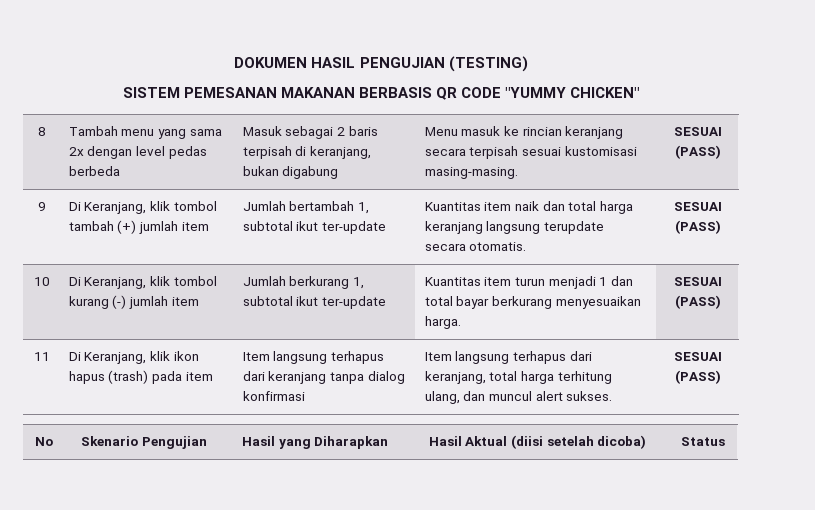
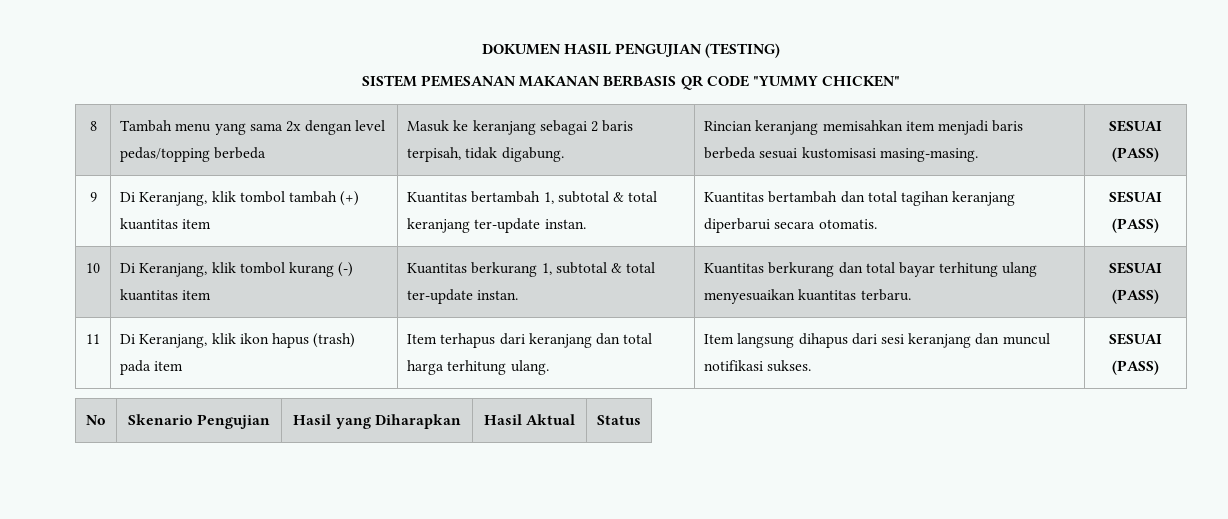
- 8 | Tambah menu yang sama 2x dengan level pedas berbeda | Masuk sebagai 2 baris terpisah di keranjang, bukan digabung | Menu masuk ke rincian keranjang secara terpisah sesuai kustomisasi masing-masing. | SESUAI (PASS)
+ 8 | Tambah menu yang sama 2x dengan level pedas/topping berbeda | Masuk ke keranjang sebagai 2 baris terpisah, tidak digabung. | Rincian keranjang memisahkan item menjadi baris berbeda sesuai kustomisasi masing-masing. | SESUAI (PASS)
- 9 | Di Keranjang, klik tombol tambah (+) jumlah item | Jumlah bertambah 1, subtotal ikut ter-update | Kuantitas item naik dan total harga keranjang langsung terupdate secara otomatis. | SESUAI (PASS)
+ 9 | Di Keranjang, klik tombol tambah (+) kuantitas item | Kuantitas bertambah 1, subtotal & total keranjang ter-update instan. | Kuantitas bertambah dan total tagihan keranjang diperbarui secara otomatis. | SESUAI (PASS)
- 10 | Di Keranjang, klik tombol kurang (-) jumlah item | Jumlah berkurang 1, subtotal ikut ter-update | Kuantitas item turun menjadi 1 dan total bayar berkurang menyesuaikan harga. | SESUAI (PASS)
+ 10 | Di Keranjang, klik tombol kurang (-) kuantitas item | Kuantitas berkurang 1, subtotal & total ter-update instan. | Kuantitas berkurang dan total bayar terhitung ulang menyesuaikan kuantitas terbaru. | SESUAI (PASS)
- 11 | Di Keranjang, klik ikon hapus (trash) pada item | Item langsung terhapus dari keranjang tanpa dialog konfirmasi | Item langsung terhapus dari keranjang, total harga terhitung ulang, dan muncul alert sukses. | SESUAI (PASS)
+ 11 | Di Keranjang, klik ikon hapus (trash) pada item | Item terhapus dari keranjang dan total harga terhitung ulang. | Item langsung dihapus dari sesi keranjang dan muncul notifikasi sukses. | SESUAI (PASS)
- No | Skenario Pengujian | Hasil yang Diharapkan | Hasil Aktual (diisi setelah dicoba) | Status
+ No | Skenario Pengujian | Hasil yang Diharapkan | Hasil Aktual | Status

